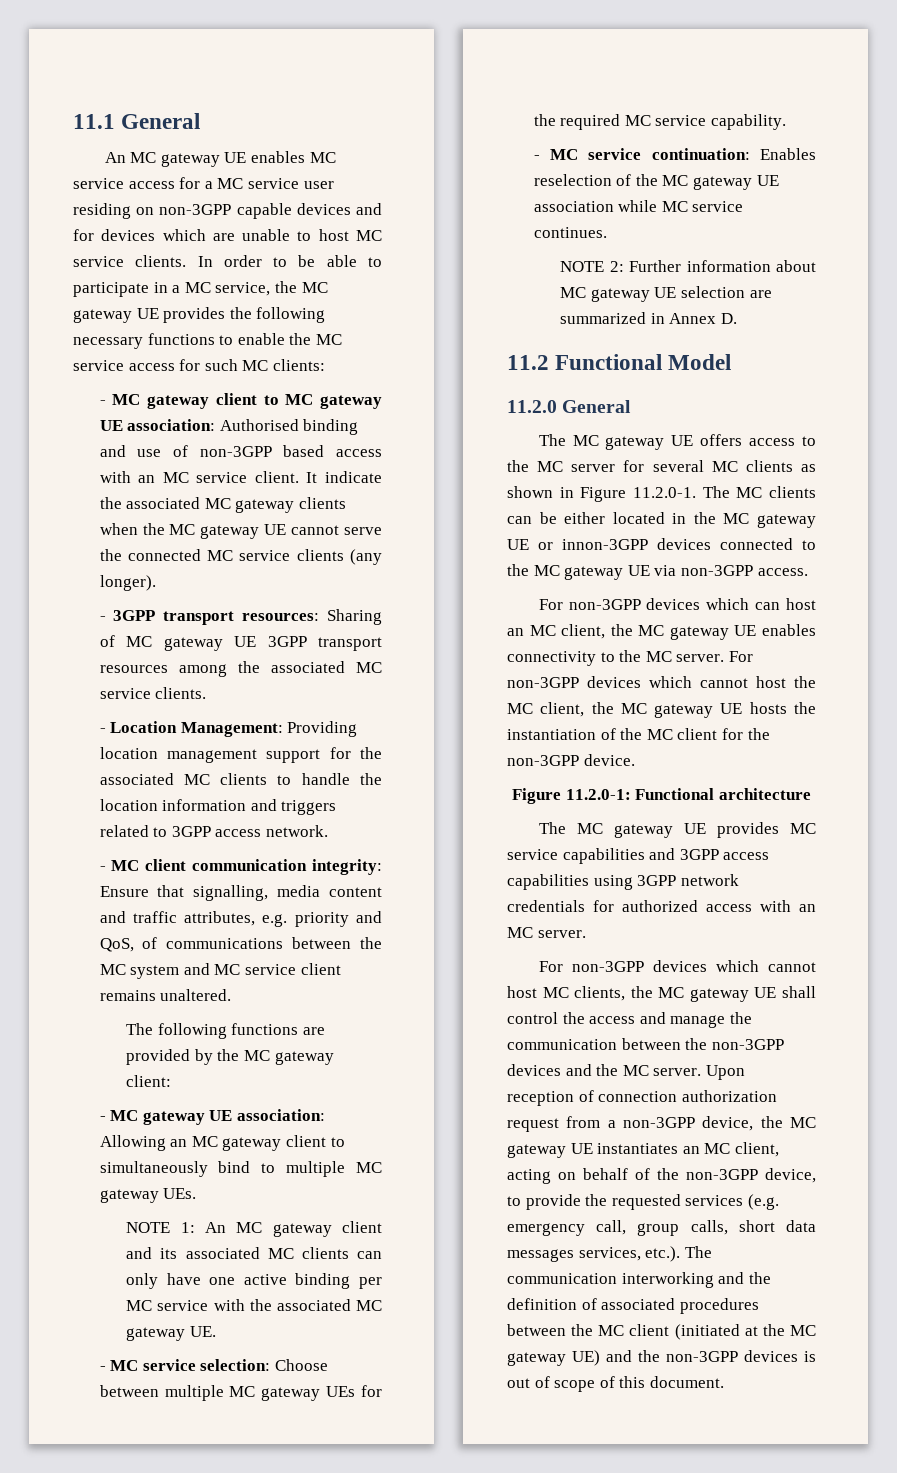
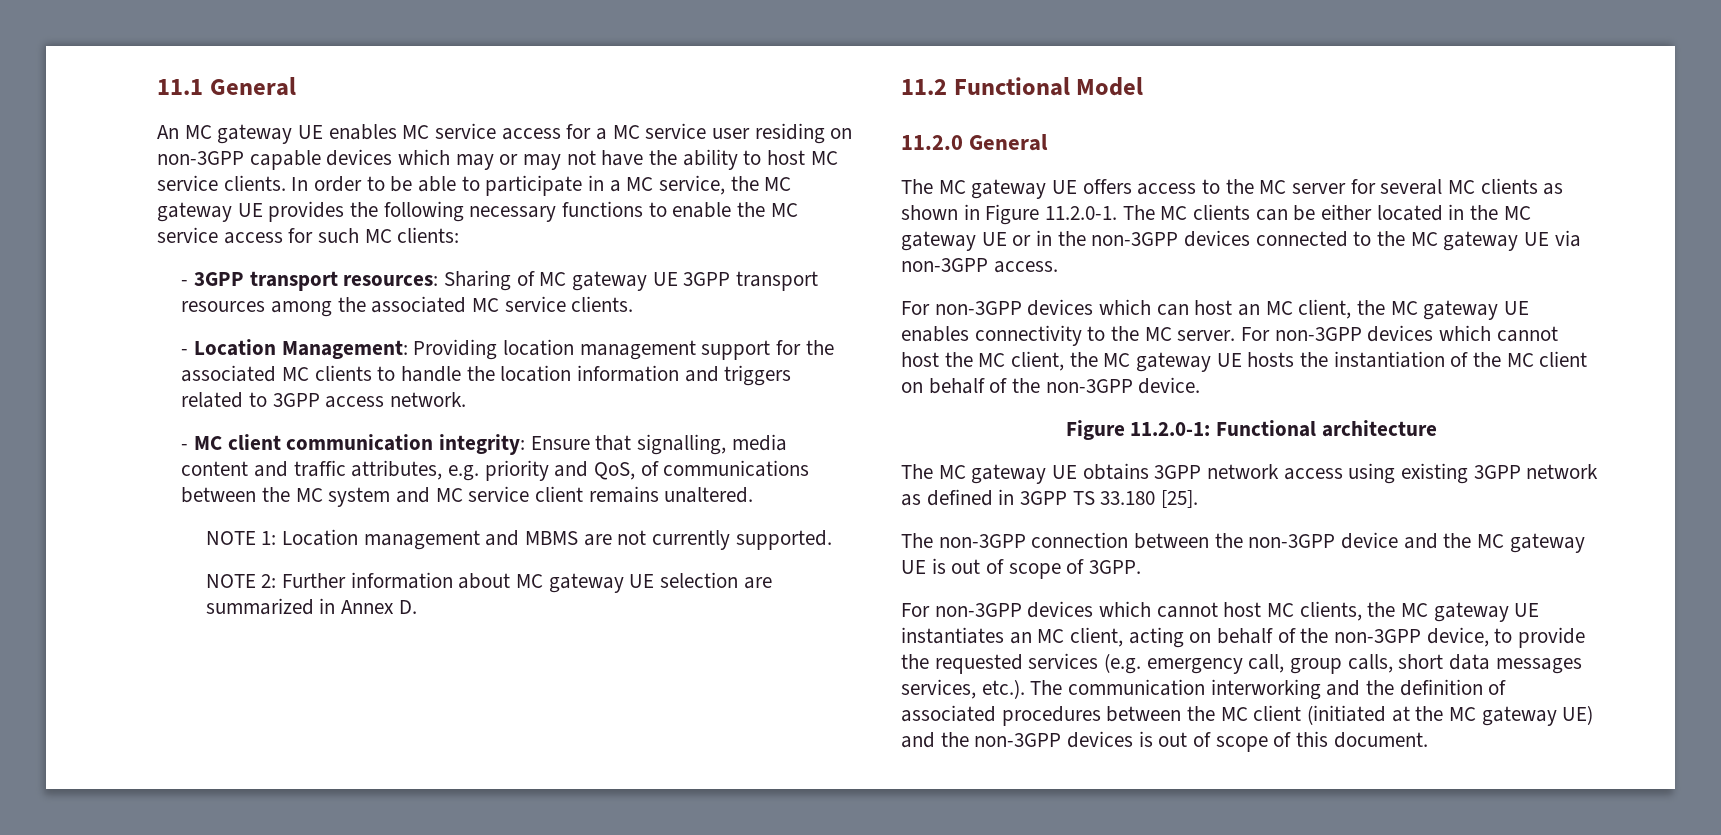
- An MC gateway UE enables MC service access for a MC service user residing on non-3GPP capable devices and for devices which are unable to host MC service clients.
+ An MC gateway UE enables MC service access for a MC service user residing on non-3GPP capable devices which may or may not have the ability to host MC service clients.
- - MC gateway client to MC gateway UE association: Authorised binding and use of non-3GPP based access with an MC service client. It indicate the associated MC gateway clients when the MC gateway UE cannot serve the connected MC service clients (any longer).
- The following functions are provided by the MC gateway client:
- - MC gateway UE association: Allowing an MC gateway client to simultaneously bind to multiple MC gateway UEs.
- NOTE 1: An MC gateway client and its associated MC clients can only have one active binding per MC service with the associated MC gateway UE.
- - MC service selection: Choose between multiple MC gateway UEs for the required MC service capability.
- - MC service continuation: Enables reselection of the MC gateway UE association while MC service continues.
+ NOTE 1: Location management and MBMS are not currently supported.
- The MC gateway UE offers access to the MC server for several MC clients as shown in Figure 11.2.0-1. The MC clients can be either located in the MC gateway UE or innon-3GPP devices connected to the MC gateway UE via non-3GPP access.
+ The MC gateway UE offers access to the MC server for several MC clients as shown in Figure 11.2.0-1. The MC clients can be either located in the MC gateway UE or in the non-3GPP devices connected to the MC gateway UE via non-3GPP access.
- For non-3GPP devices which cannot host the MC client, the MC gateway UE hosts the instantiation of the MC client for the non-3GPP device.
+ For non-3GPP devices which cannot host the MC client, the MC gateway UE hosts the instantiation of the MC client on behalf of the non-3GPP device.
- The MC gateway UE provides MC service capabilities and 3GPP access capabilities using 3GPP network credentials for authorized access with an MC server.
+ The MC gateway UE obtains 3GPP network access using existing 3GPP network as defined in 3GPP TS 33.180 [25].
+ The non-3GPP connection between the non-3GPP device and the MC gateway UE is out of scope of 3GPP.
- For non-3GPP devices which cannot host MC clients, the MC gateway UE shall control the access and manage the communication between the non-3GPP devices and the MC server. Upon reception of connection authorization request from a non-3GPP device, the MC gateway UE instantiates an MC client, acting on behalf of the non-3GPP device, to provide the requested services (e.g. emergency call, group calls, short data messages services, etc.). The communication interworking and the definition of associated procedures between the MC client (initiated at the MC gateway UE) and the non-3GPP devices is out of scope of this document.
+ For non-3GPP devices which cannot host MC clients, the MC gateway UE instantiates an MC client, acting on behalf of the non-3GPP device, to provide the requested services (e.g. emergency call, group calls, short data messages services, etc.). The communication interworking and the definition of associated procedures between the MC client (initiated at the MC gateway UE) and the non-3GPP devices is out of scope of this document.

